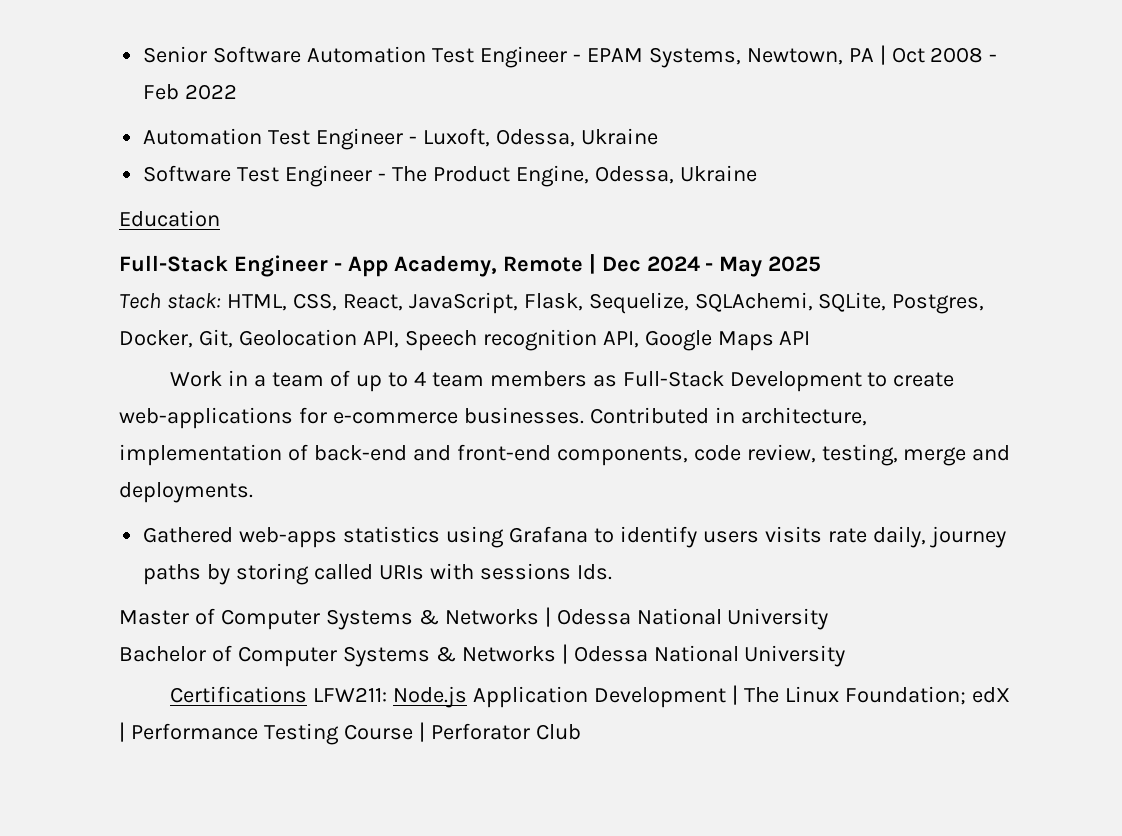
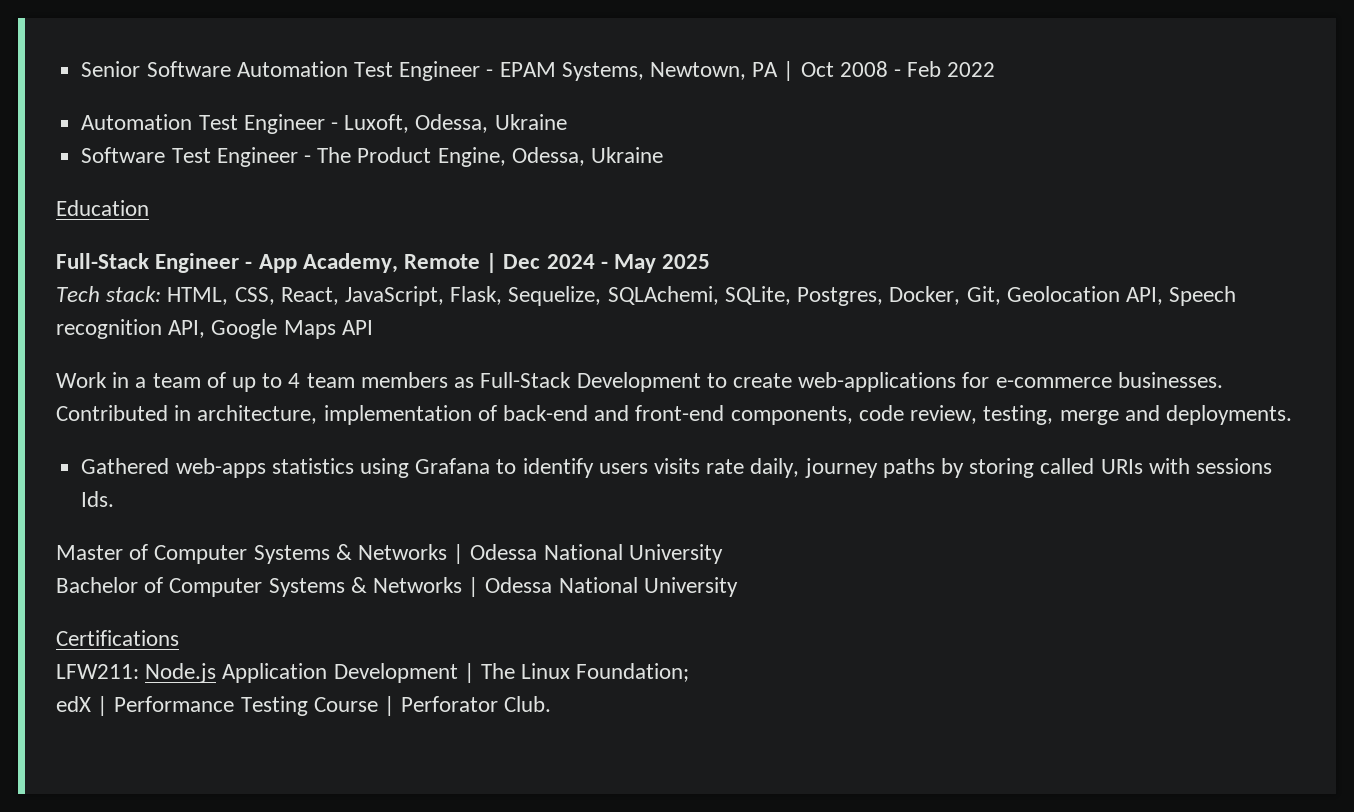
- Certifications LFW211: Node.js Application Development | The Linux Foundation; edX | Performance Testing Course | Perforator Club
+ Certifications
+ LFW211: Node.js Application Development | The Linux Foundation;
+ edX | Performance Testing Course | Perforator Club.

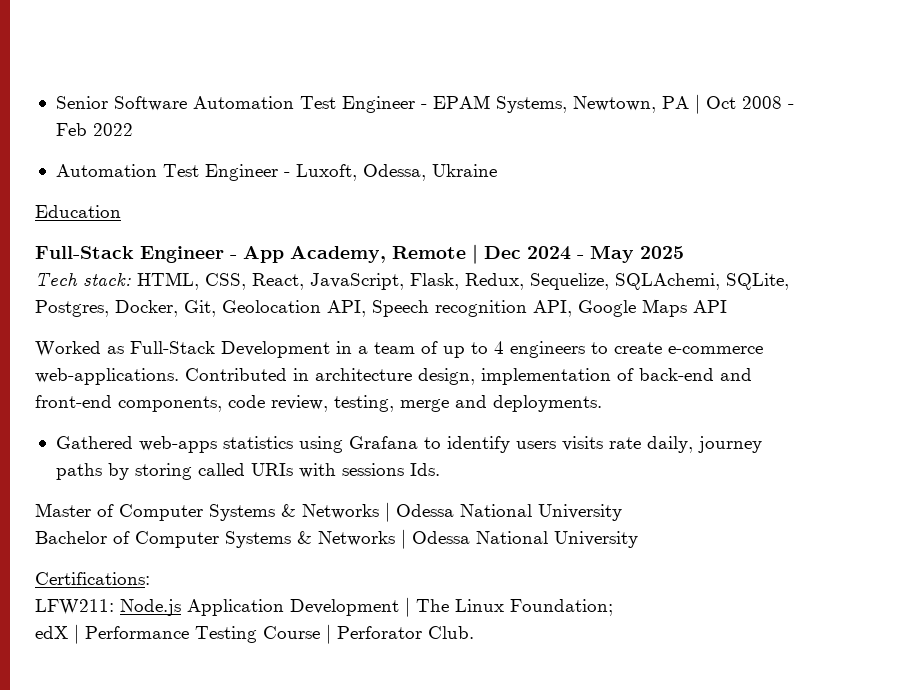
- Software Test Engineer - The Product Engine, Odessa, Ukraine
- Tech stack: HTML, CSS, React, JavaScript, Flask, Sequelize, SQLAchemi, SQLite, Postgres, Docker, Git, Geolocation API, Speech recognition API, Google Maps API
+ Tech stack: HTML, CSS, React, JavaScript, Flask, Redux, Sequelize, SQLAchemi, SQLite, Postgres, Docker, Git, Geolocation API, Speech recognition API, Google Maps API
- Work in a team of up to 4 team members as Full-Stack Development to create web-applications for e-commerce businesses. Contributed in architecture, implementation of back-end and front-end components, code review, testing, merge and deployments.
+ Worked as Full-Stack Development in a team of up to 4 engineers to create e-commerce web-applications. Contributed in architecture design, implementation of back-end and front-end components, code review, testing, merge and deployments.
- Certifications
+ Certifications:

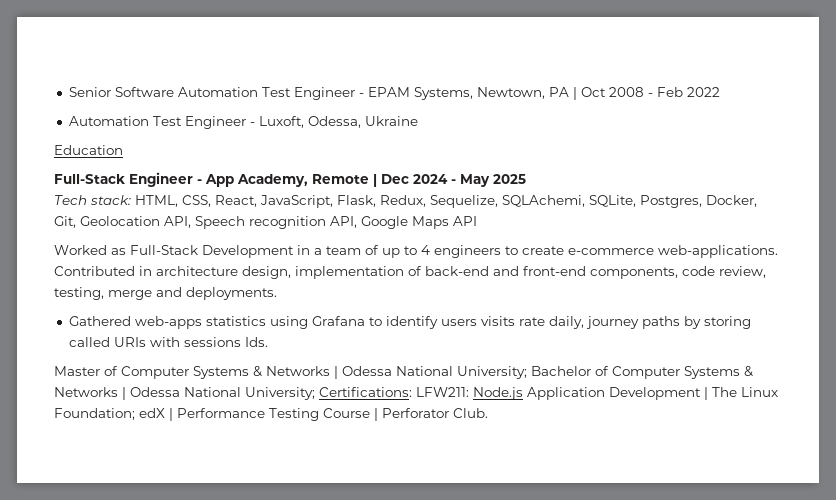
- Master of Computer Systems & Networks | Odessa National University
- Bachelor of Computer Systems & Networks | Odessa National University
- Certifications:
- LFW211: Node.js Application Development | The Linux Foundation;
- edX | Performance Testing Course | Perforator Club.
+ Master of Computer Systems & Networks | Odessa National University; Bachelor of Computer Systems & Networks | Odessa National University; Certifications: LFW211: Node.js Application Development | The Linux Foundation; edX | Performance Testing Course | Perforator Club.

